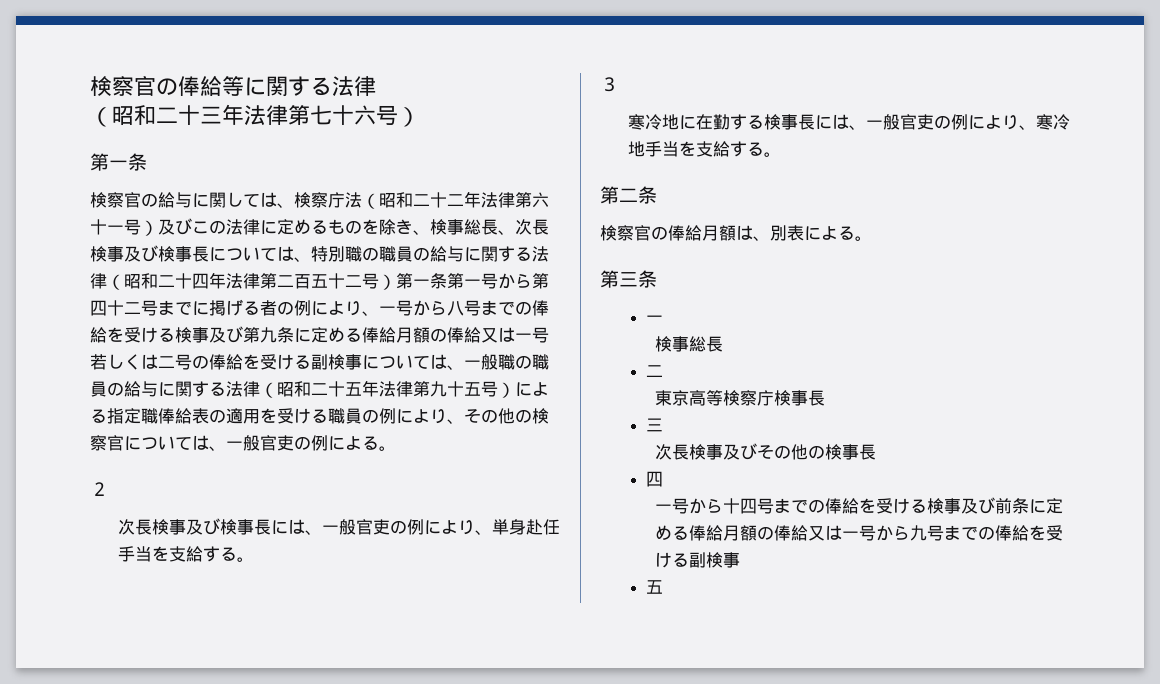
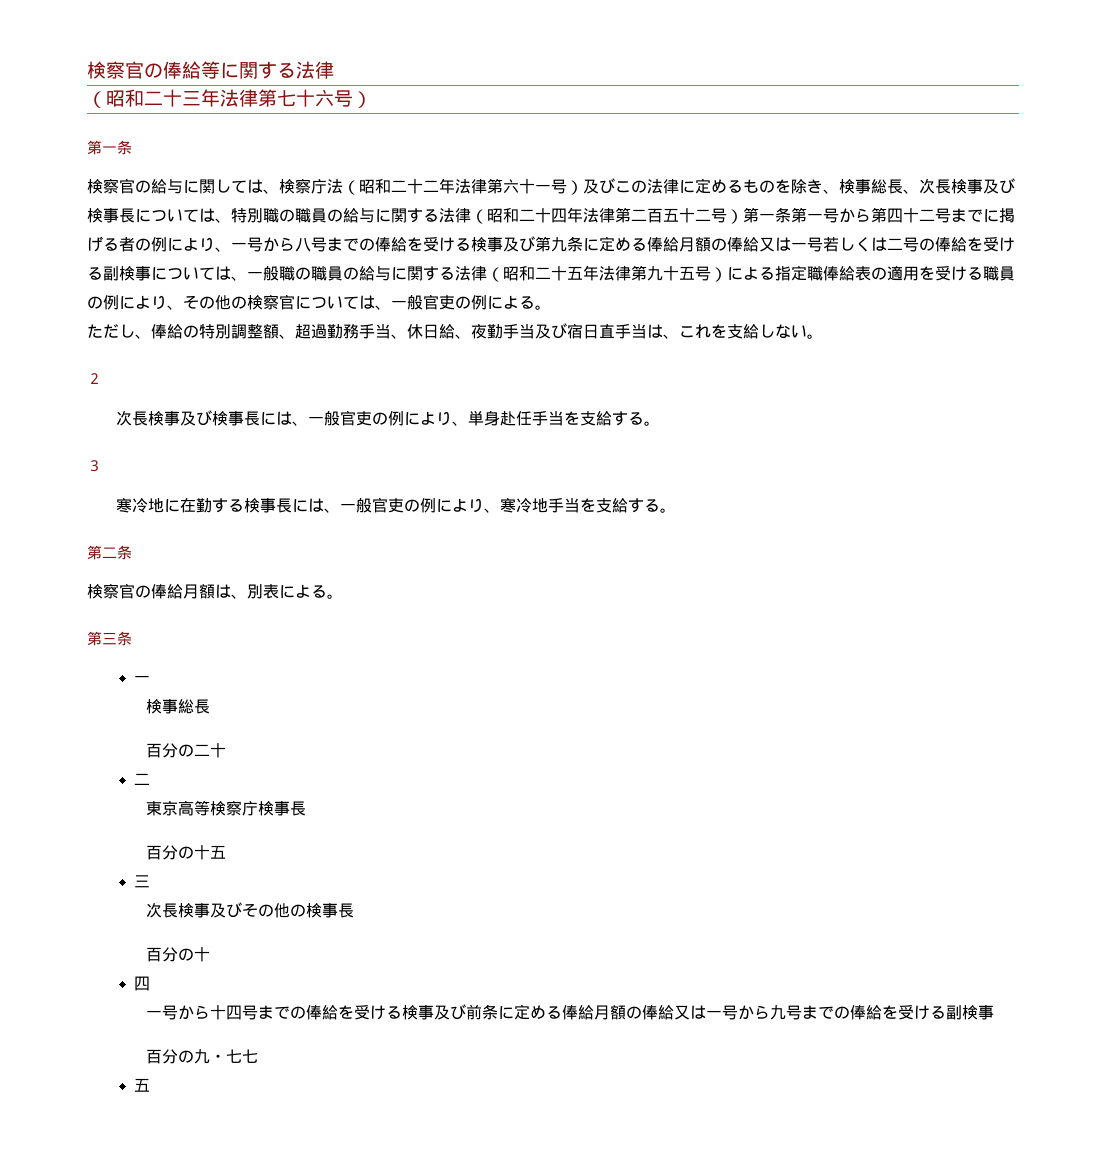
+ ただし、俸給の特別調整額、超過勤務手当、休日給、夜勤手当及び宿日直手当は、これを支給しない。
+ 百分の二十
+ 百分の十五
  次長検事及びその他の検事長
+ 百分の十
+ 百分の九・七七

